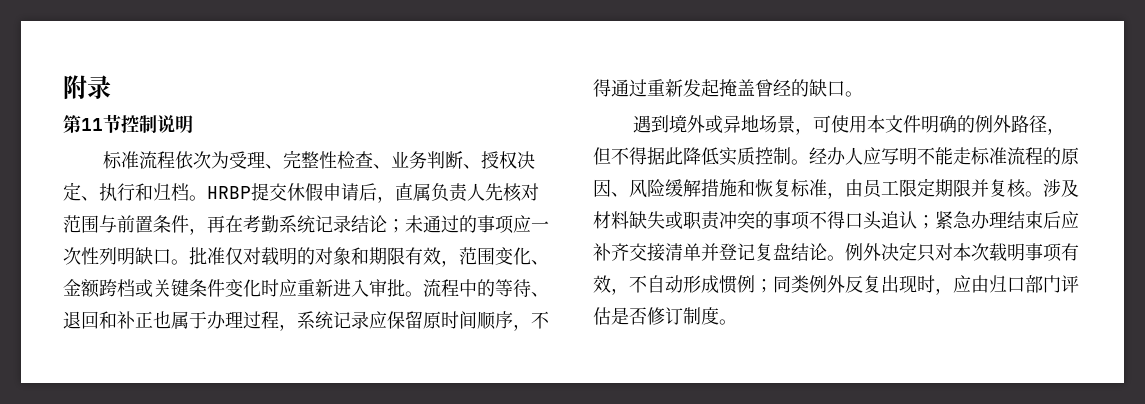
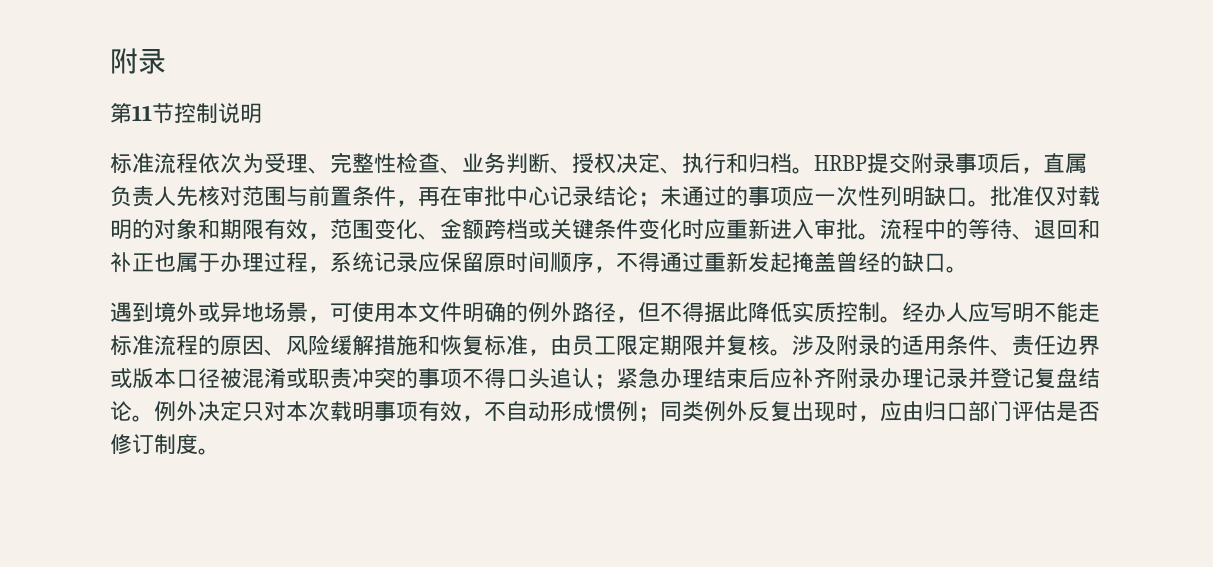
- HRBP提交休假申请后，直属负责人先核对范围与前置条件，再在考勤系统记录结论；未通过的事项应一次性列明缺口。
+ HRBP提交附录事项后，直属负责人先核对范围与前置条件，再在审批中心记录结论；未通过的事项应一次性列明缺口。
- 涉及材料缺失或职责冲突的事项不得口头追认；紧急办理结束后应补齐交接清单并登记复盘结论。
+ 涉及附录的适用条件、责任边界或版本口径被混淆或职责冲突的事项不得口头追认；紧急办理结束后应补齐附录办理记录并登记复盘结论。

